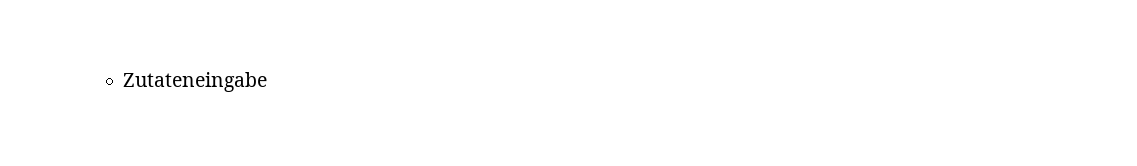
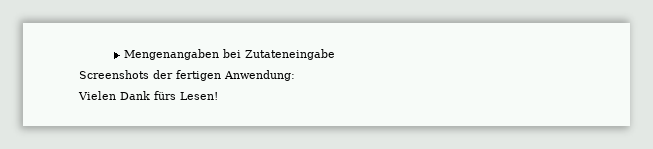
- Zutateneingabe
+ Mengenangaben bei Zutateneingabe
+ Screenshots der fertigen Anwendung:
+ Vielen Dank fürs Lesen!

